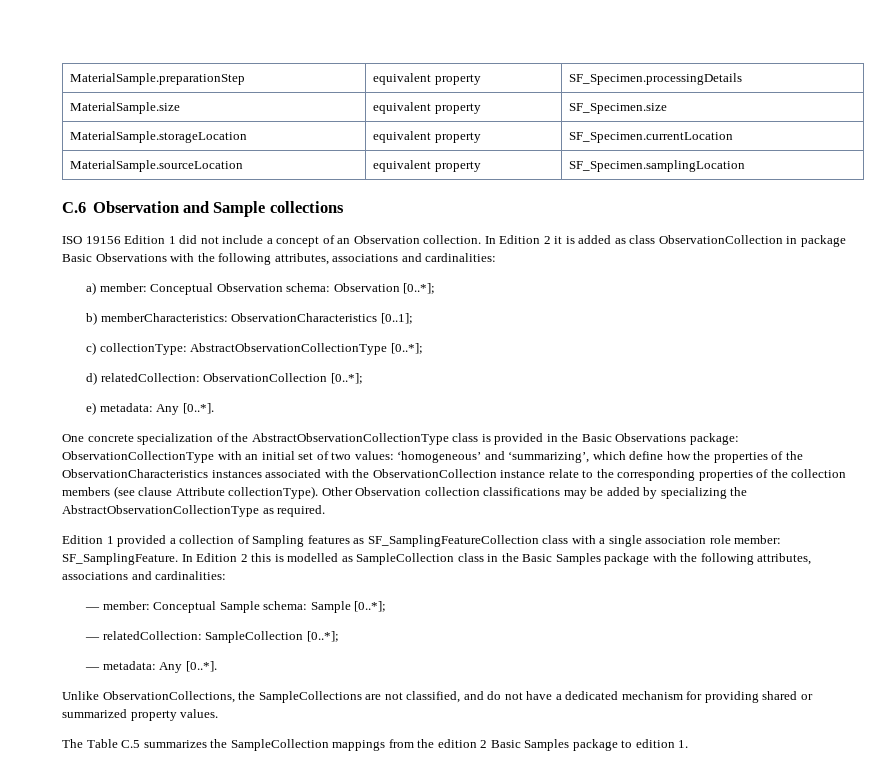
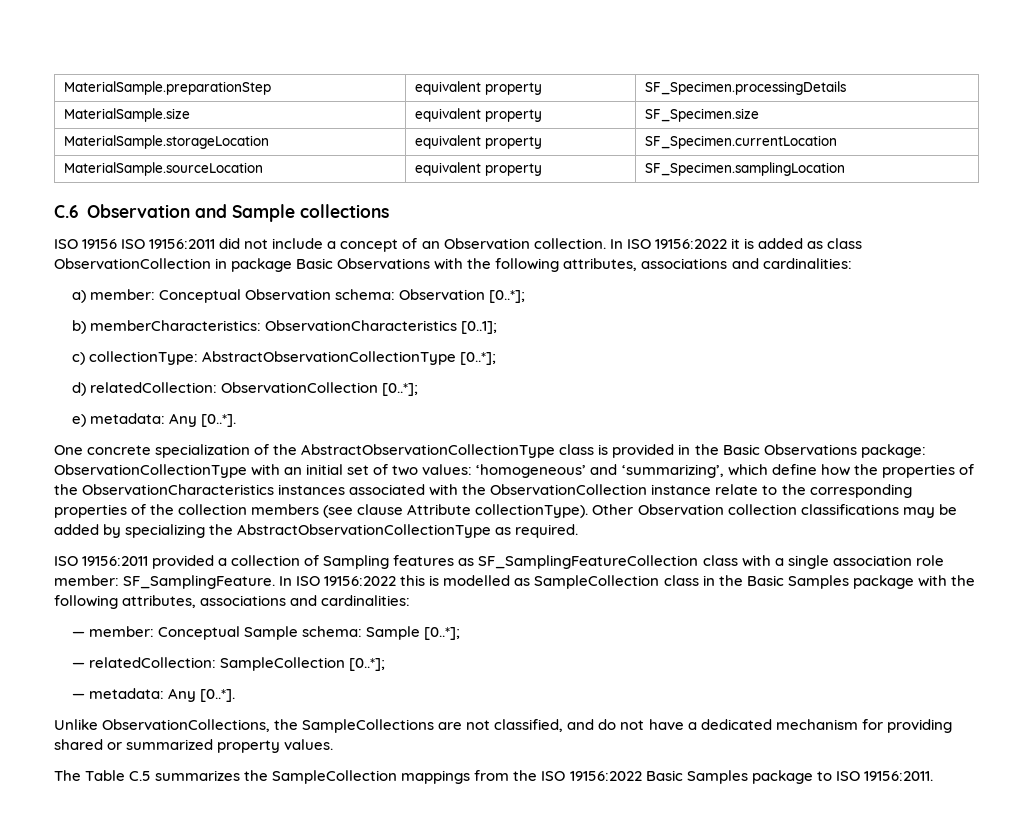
- ISO 19156 Edition 1 did not include a concept of an Observation collection.
+ ISO 19156 ISO 19156:2011 did not include a concept of an Observation collection.
- In Edition 2 it is added as class ObservationCollection in package Basic Observations with the following attributes, associations and cardinalities:
+ In ISO 19156:2022 it is added as class ObservationCollection in package Basic Observations with the following attributes, associations and cardinalities:
- Edition 1 provided a collection of Sampling features as SF_SamplingFeatureCollection class with a single association role member: SF_SamplingFeature.
+ ISO 19156:2011 provided a collection of Sampling features as SF_SamplingFeatureCollection class with a single association role member: SF_SamplingFeature.
- In Edition 2 this is modelled as SampleCollection class in the Basic Samples package with the following attributes, associations and cardinalities:
+ In ISO 19156:2022 this is modelled as SampleCollection class in the Basic Samples package with the following attributes, associations and cardinalities:
- The Table C.5 summarizes the SampleCollection mappings from the edition 2 Basic Samples package to edition 1.
+ The Table C.5 summarizes the SampleCollection mappings from the ISO 19156:2022 Basic Samples package to ISO 19156:2011.

